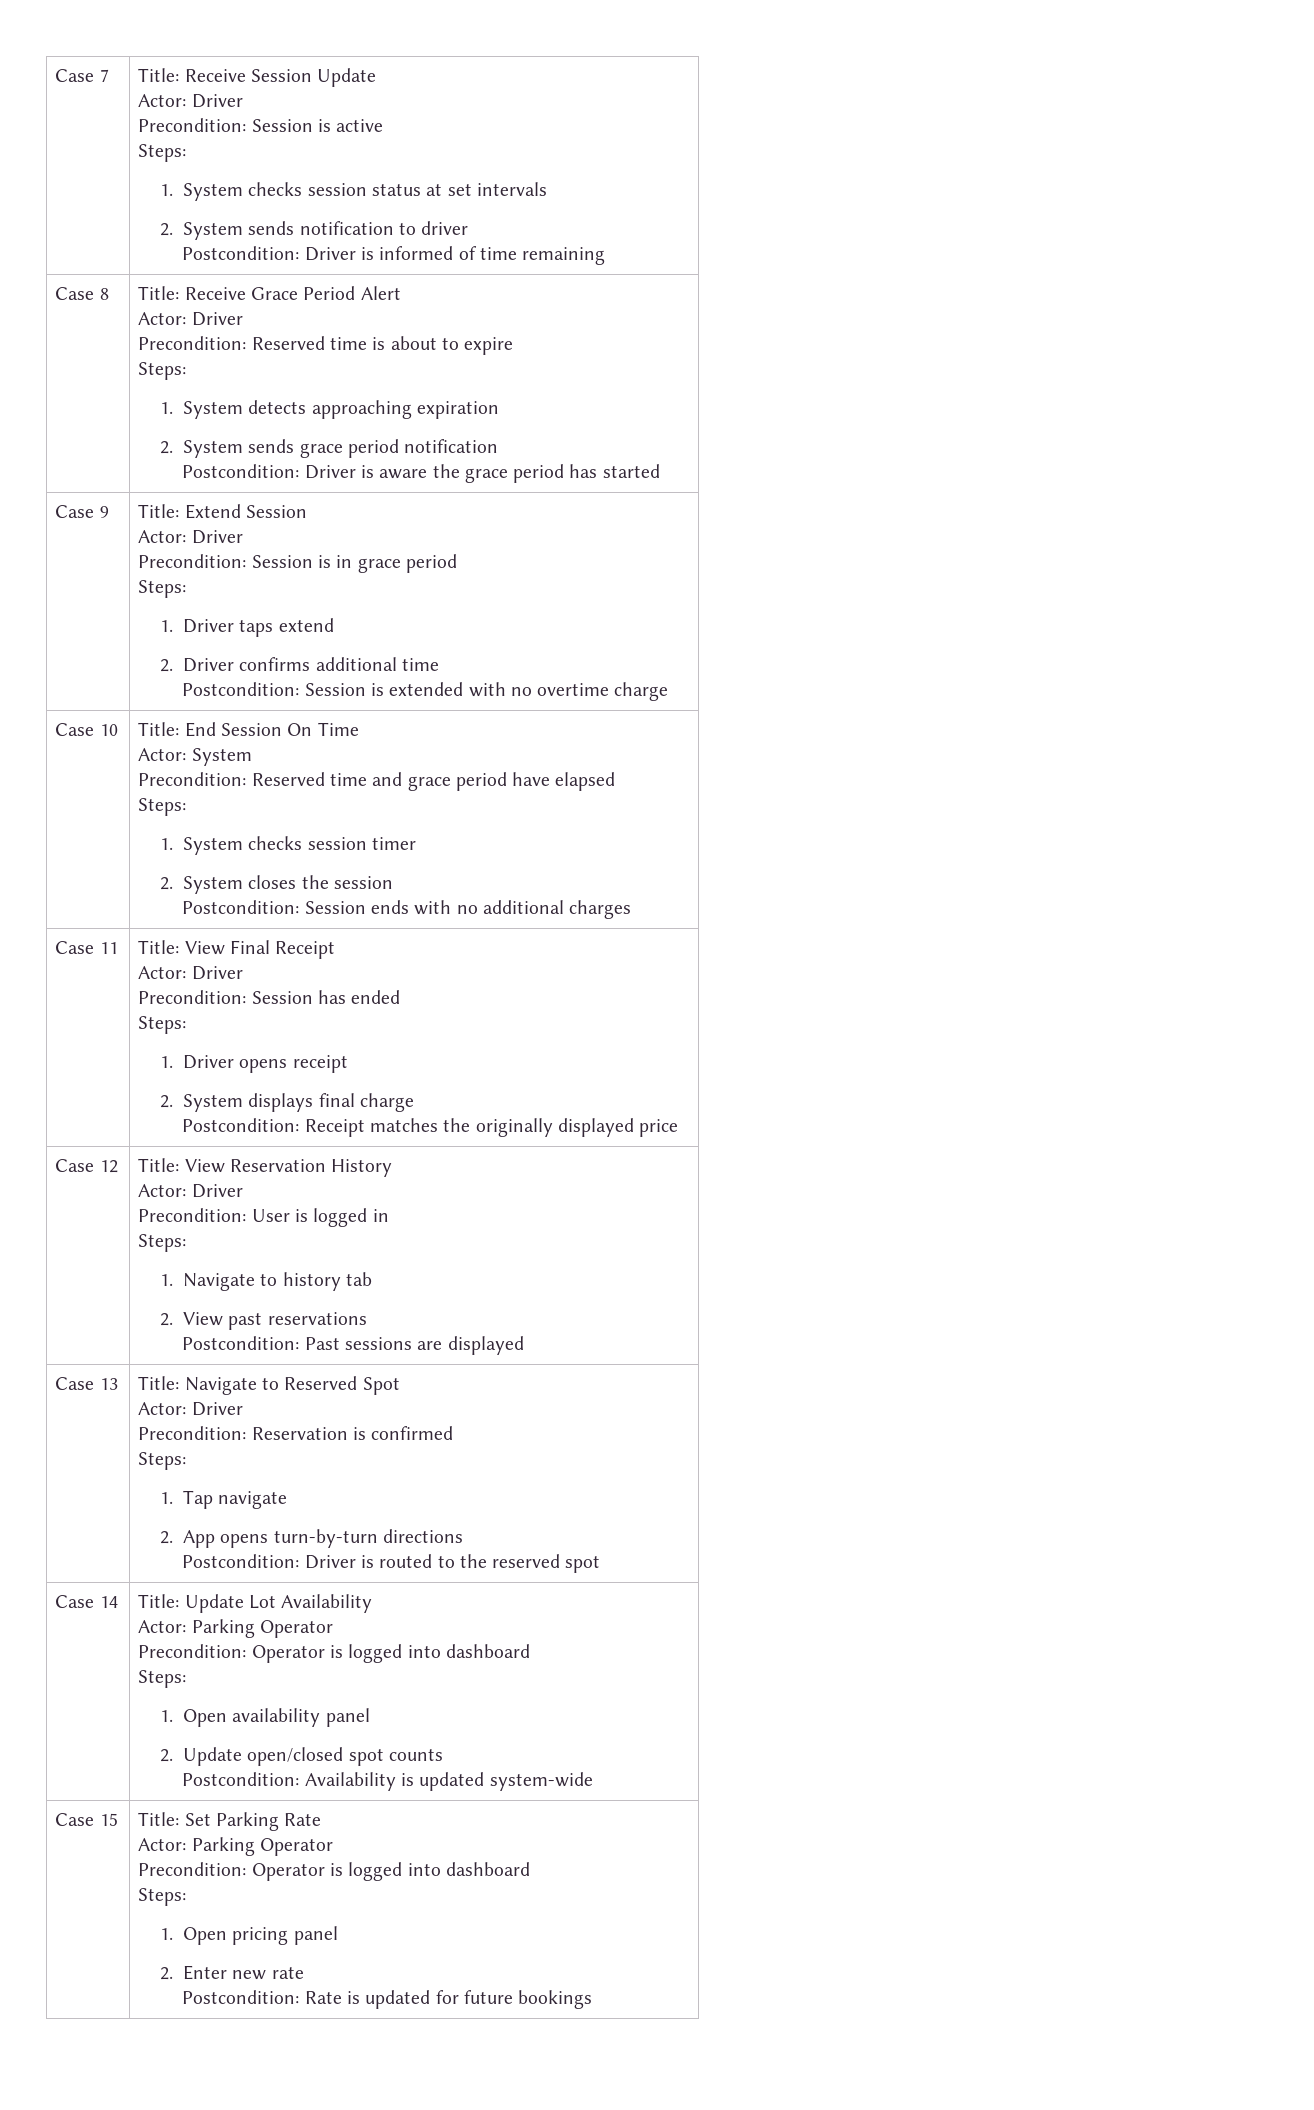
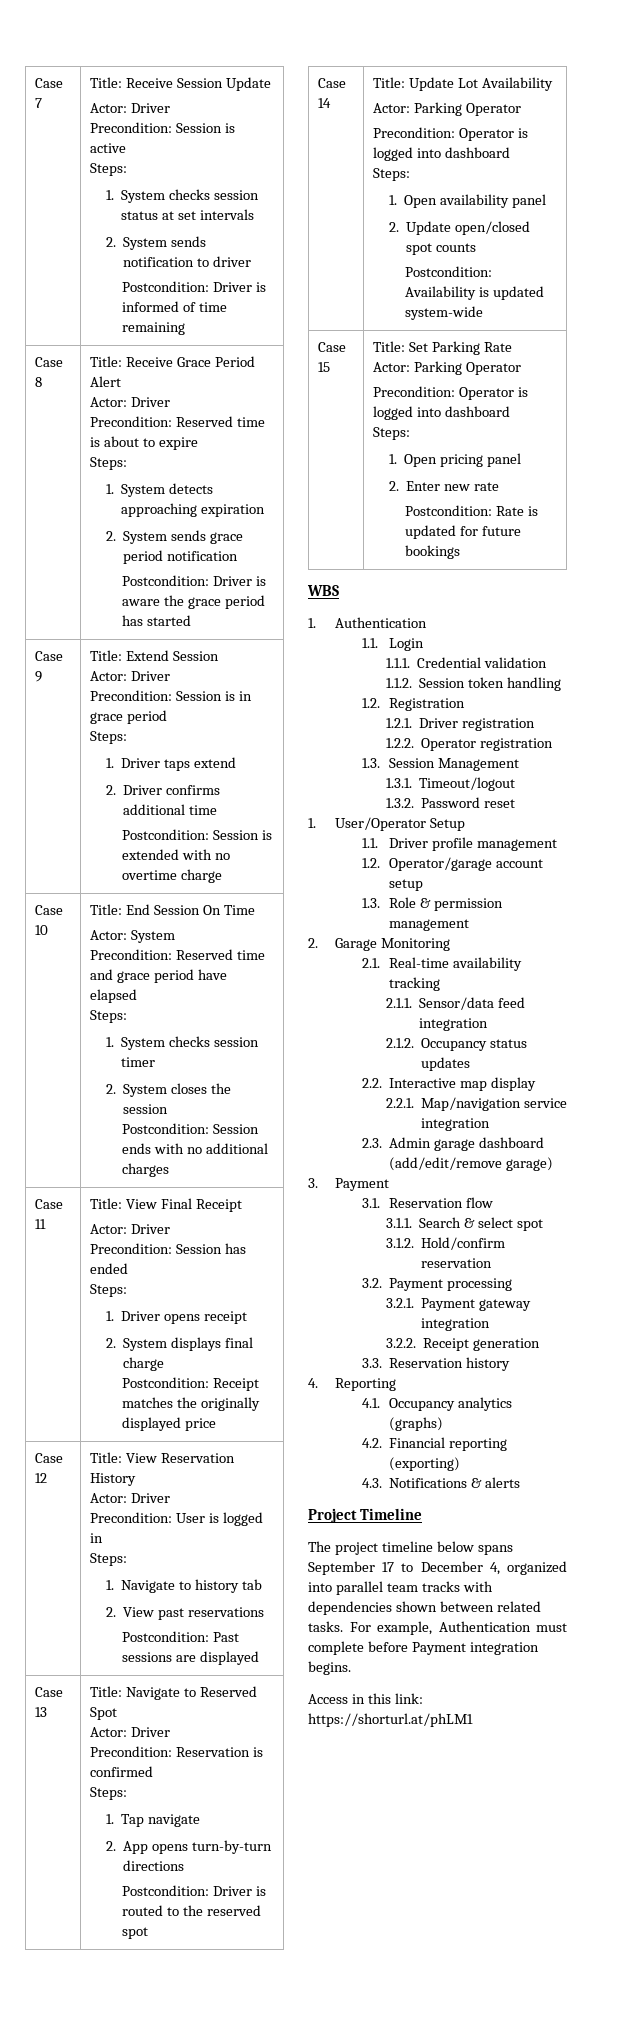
+ WBS
+ 1. Authentication
+ 1.1. Login
+ 1.1.1. Credential validation
+ 1.1.2. Session token handling
+ 1.2. Registration
+ 1.2.1. Driver registration
+ 1.2.2. Operator registration
+ 1.3. Session Management
+ 1.3.1. Timeout/logout
+ 1.3.2. Password reset
+ 1. User/Operator Setup
+ 1.1. Driver profile management
+ 1.2. Operator/garage account setup
+ 1.3. Role & permission management
+ 2. Garage Monitoring
+ 2.1. Real-time availability tracking
+ 2.1.1. Sensor/data feed integration
+ 2.1.2. Occupancy status updates
+ 2.2. Interactive map display
+ 2.2.1. Map/navigation service integration
+ 2.3. Admin garage dashboard (add/edit/remove garage)
+ 3. Payment
+ 3.1. Reservation flow
+ 3.1.1. Search & select spot
+ 3.1.2. Hold/confirm reservation
+ 3.2. Payment processing
+ 3.2.1. Payment gateway integration
+ 3.2.2. Receipt generation
+ 3.3. Reservation history
+ 4. Reporting
+ 4.1. Occupancy analytics (graphs)
+ 4.2. Financial reporting (exporting)
+ 4.3. Notifications & alerts
+ Project Timeline
+ The project timeline below spans September 17 to December 4, organized into parallel team tracks with dependencies shown between related tasks. For example, Authentication must complete before Payment integration begins.
+ Access in this link: https://shorturl.at/phLM1

